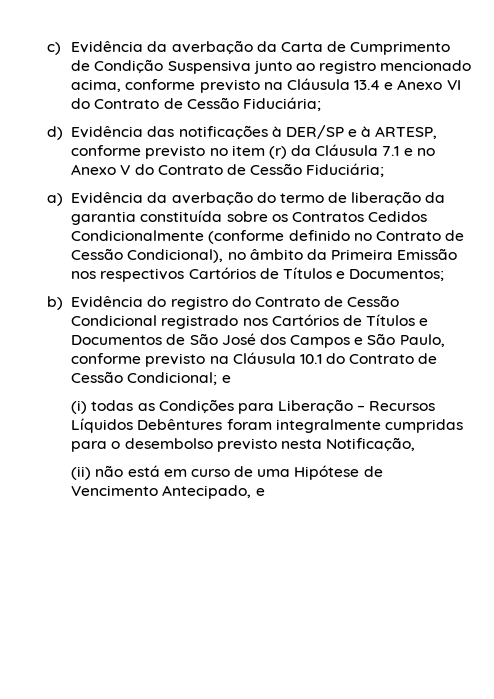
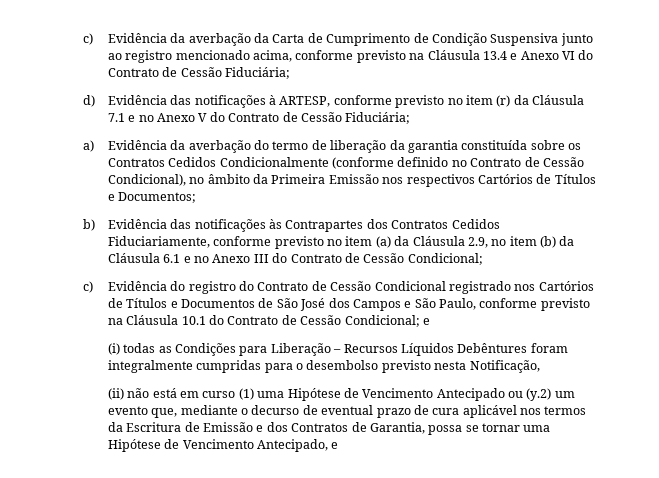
- d) Evidência das notificações à DER/SP e à ARTESP, conforme previsto no item (r) da Cláusula 7.1 e no Anexo V do Contrato de Cessão Fiduciária;
+ d) Evidência das notificações à ARTESP, conforme previsto no item (r) da Cláusula 7.1 e no Anexo V do Contrato de Cessão Fiduciária;
- b) Evidência do registro do Contrato de Cessão Condicional registrado nos Cartórios de Títulos e Documentos de São José dos Campos e São Paulo, conforme previsto na Cláusula 10.1 do Contrato de Cessão Condicional; e
+ b) Evidência das notificações às Contrapartes dos Contratos Cedidos Fiduciariamente, conforme previsto no item (a) da Cláusula 2.9, no item (b) da Cláusula 6.1 e no Anexo III do Contrato de Cessão Condicional;
+ c) Evidência do registro do Contrato de Cessão Condicional registrado nos Cartórios de Títulos e Documentos de São José dos Campos e São Paulo, conforme previsto na Cláusula 10.1 do Contrato de Cessão Condicional; e
- (ii) não está em curso de uma Hipótese de Vencimento Antecipado, e
+ (ii) não está em curso (1) uma Hipótese de Vencimento Antecipado ou (y.2) um evento que, mediante o decurso de eventual prazo de cura aplicável nos termos da Escritura de Emissão e dos Contratos de Garantia, possa se tornar uma Hipótese de Vencimento Antecipado, e

